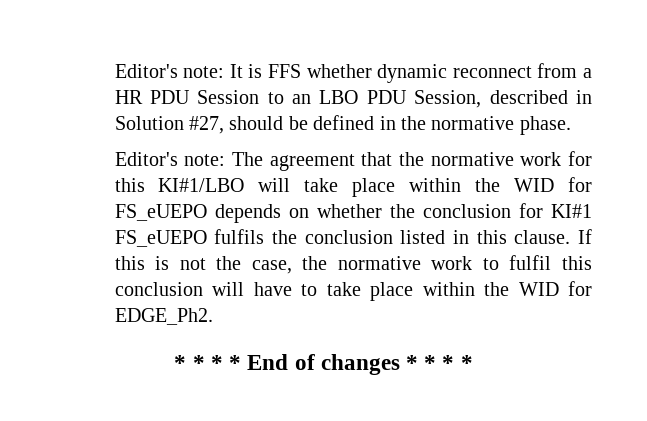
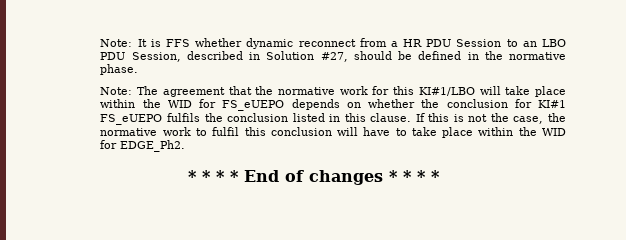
- Editor's note: It is FFS whether dynamic reconnect from a HR PDU Session to an LBO PDU Session, described in Solution #27, should be defined in the normative phase.
+ Note: It is FFS whether dynamic reconnect from a HR PDU Session to an LBO PDU Session, described in Solution #27, should be defined in the normative phase.
- Editor's note: The agreement that the normative work for this KI#1/LBO will take place within the WID for FS_eUEPO depends on whether the conclusion for KI#1 FS_eUEPO fulfils the conclusion listed in this clause.
+ Note: The agreement that the normative work for this KI#1/LBO will take place within the WID for FS_eUEPO depends on whether the conclusion for KI#1 FS_eUEPO fulfils the conclusion listed in this clause.

